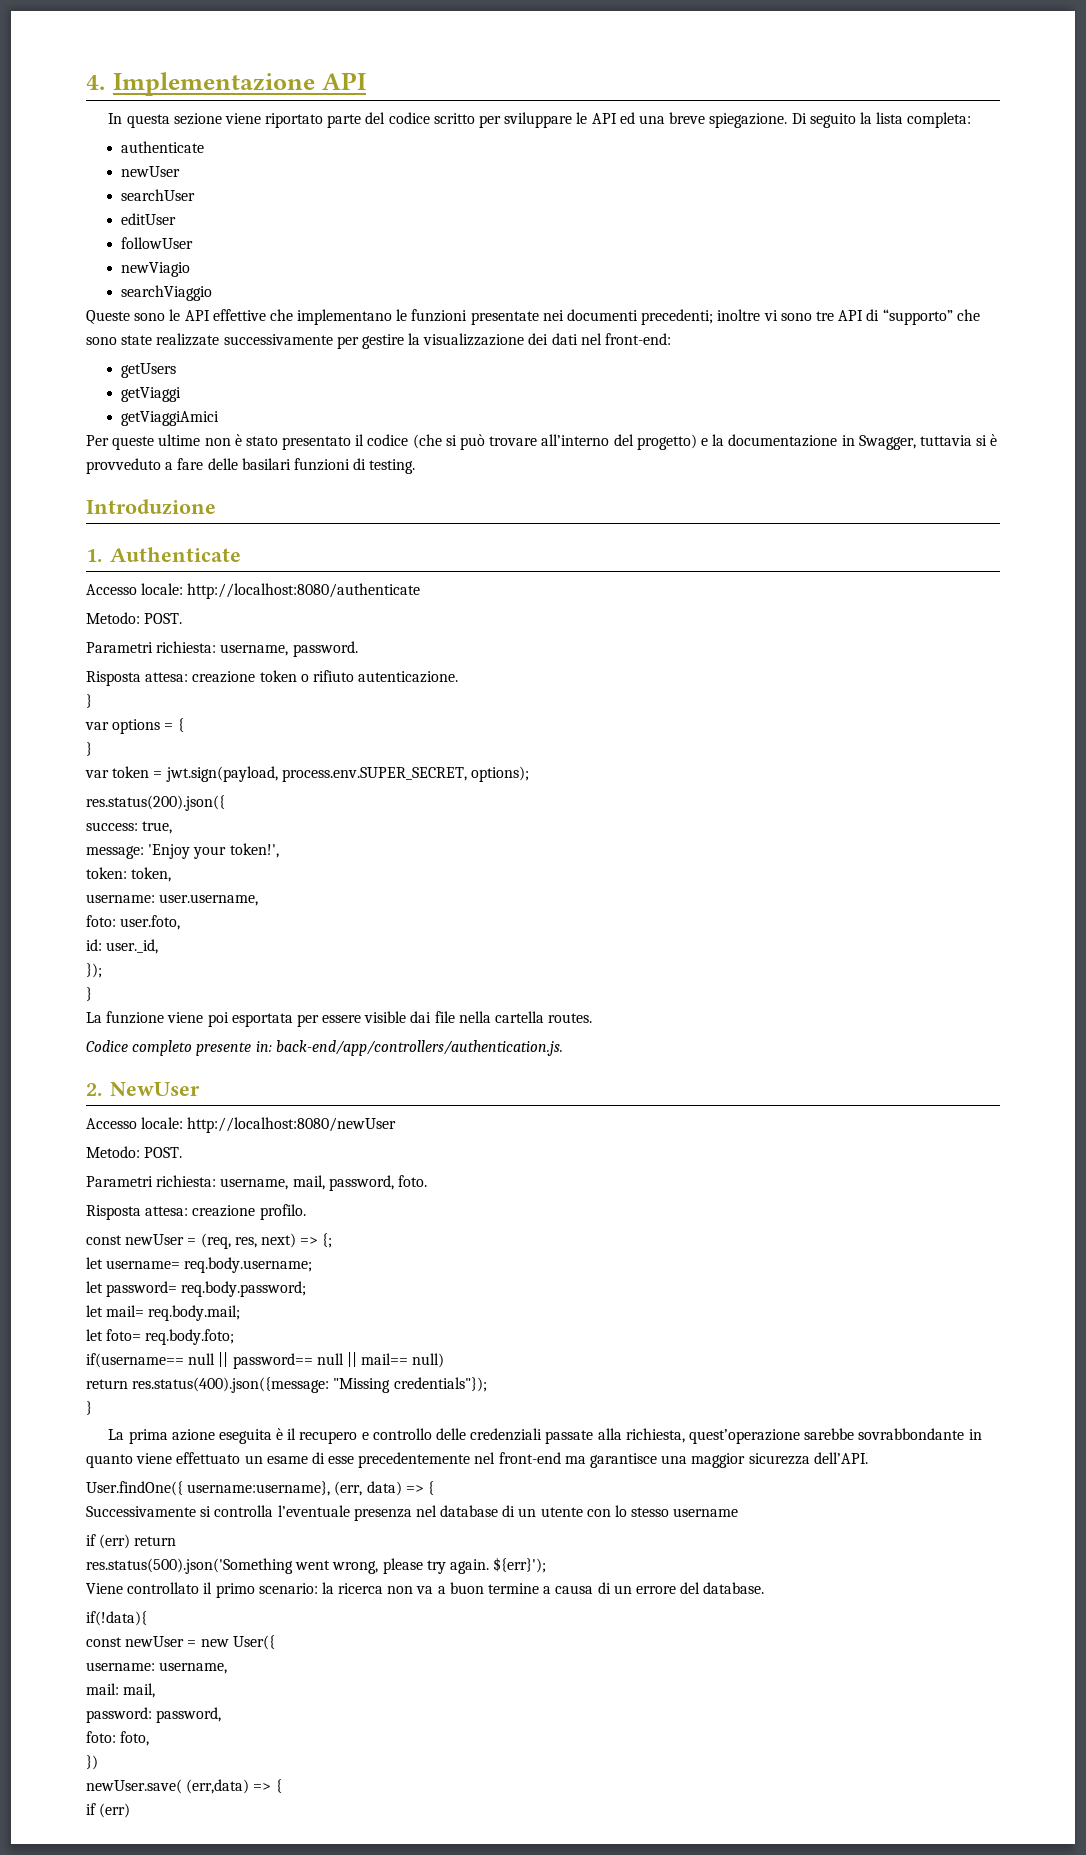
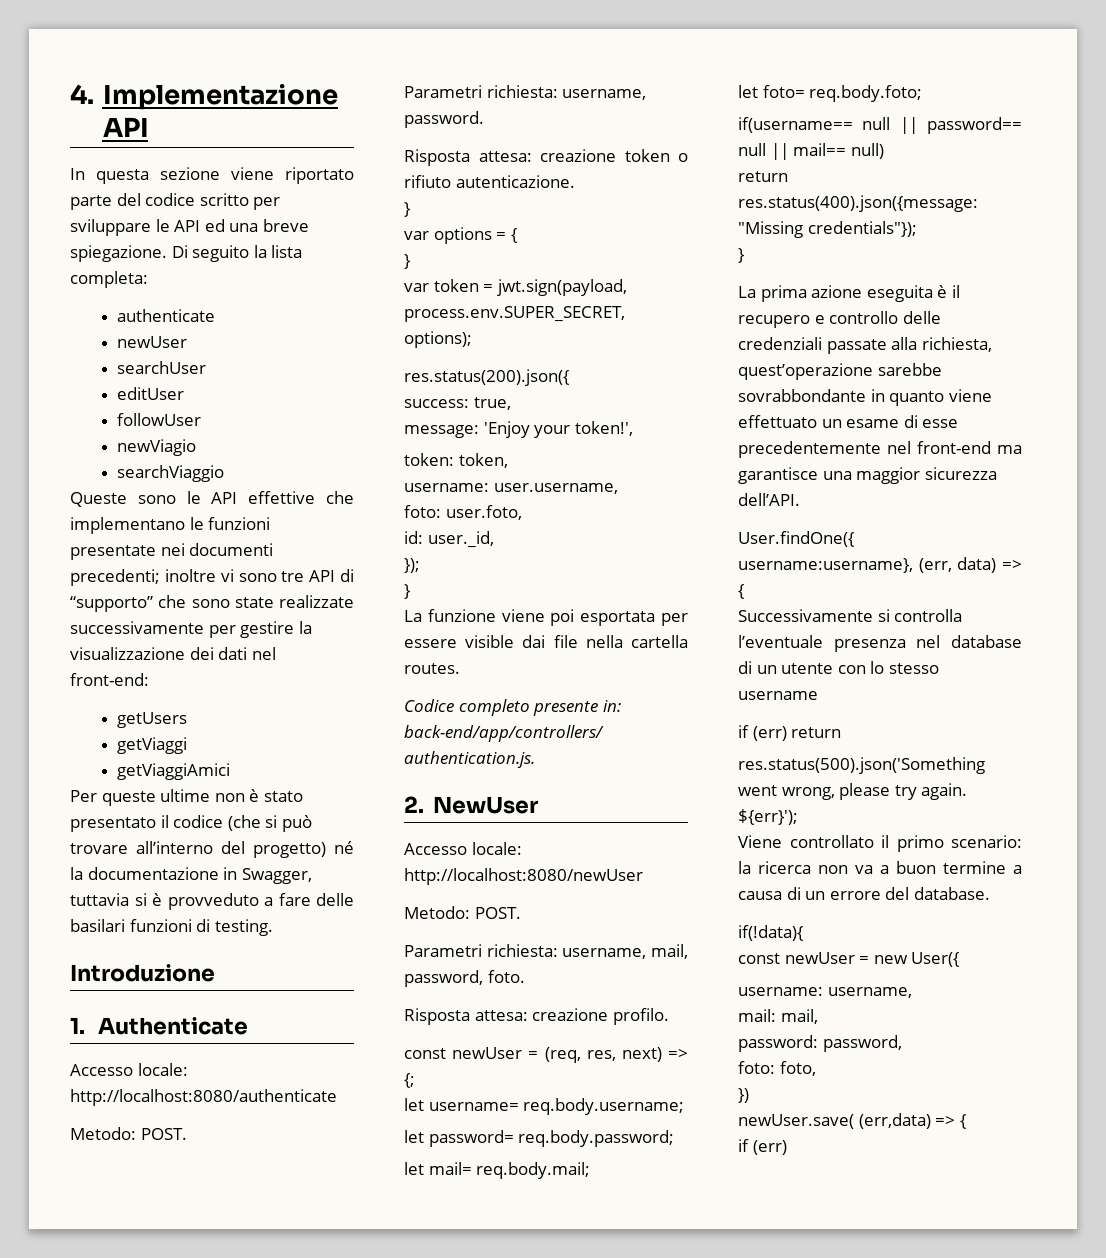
- Per queste ultime non è stato presentato il codice (che si può trovare all’interno del progetto) e la documentazione in Swagger, tuttavia si è provveduto a fare delle basilari funzioni di testing.
+ Per queste ultime non è stato presentato il codice (che si può trovare all’interno del progetto) né la documentazione in Swagger, tuttavia si è provveduto a fare delle basilari funzioni di testing.

